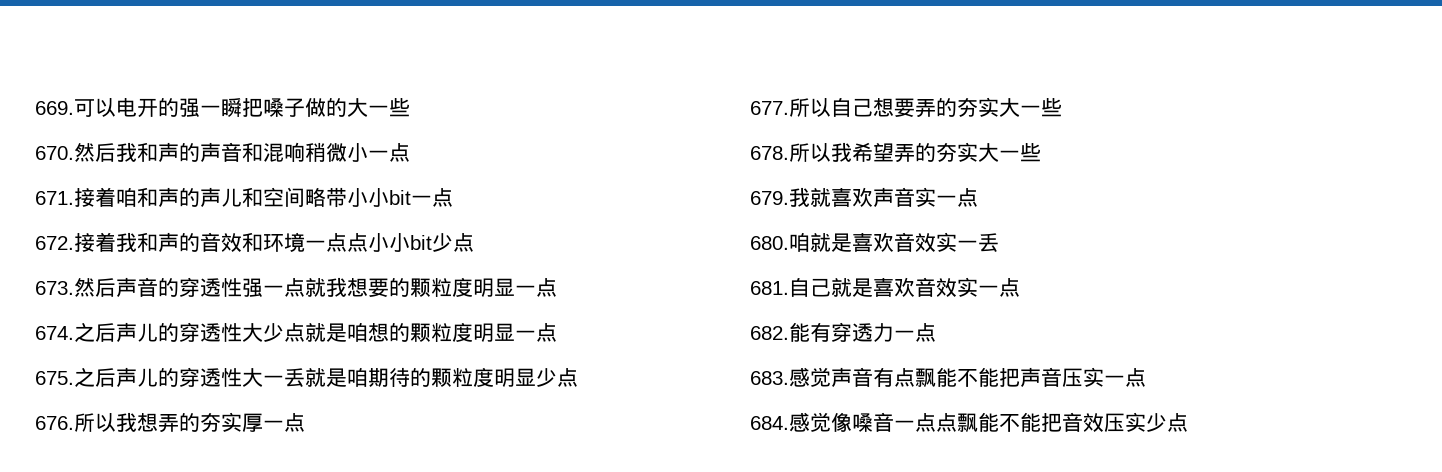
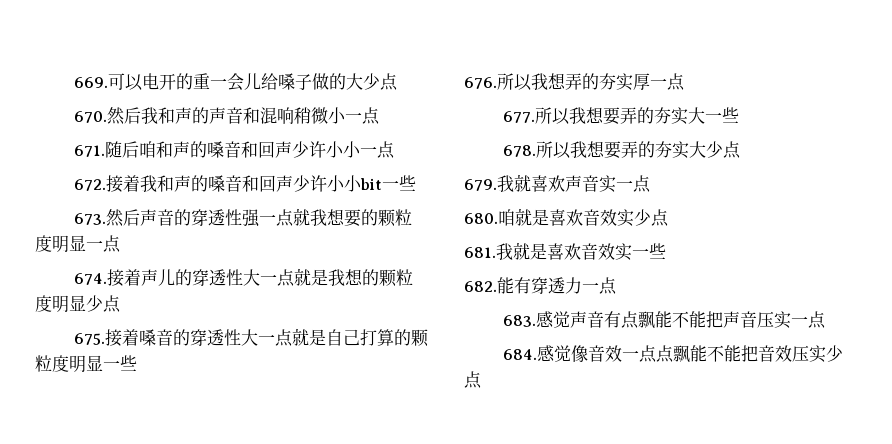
- 669.可以电开的强一瞬把嗓子做的大一些
+ 669.可以电开的重一会儿给嗓子做的大少点
- 671.接着咱和声的声儿和空间略带小小bit一点
+ 671.随后咱和声的嗓音和回声少许小小一点
- 672.接着我和声的音效和环境一点点小小bit少点
+ 672.接着我和声的嗓音和回声少许小小bit一些
- 674.之后声儿的穿透性大少点就是咱想的颗粒度明显一点
- 675.之后声儿的穿透性大一丢就是咱期待的颗粒度明显少点
+ 674.接着声儿的穿透性大一点就是我想的颗粒度明显少点
+ 675.接着嗓音的穿透性大一点就是自己打算的颗粒度明显一些
- 677.所以自己想要弄的夯实大一些
+ 677.所以我想要弄的夯实大一些
- 678.所以我希望弄的夯实大一些
+ 678.所以我想要弄的夯实大少点
- 680.咱就是喜欢音效实一丢
+ 680.咱就是喜欢音效实少点
- 681.自己就是喜欢音效实一点
+ 681.我就是喜欢音效实一些
- 684.感觉像嗓音一点点飘能不能把音效压实少点
+ 684.感觉像音效一点点飘能不能把音效压实少点

